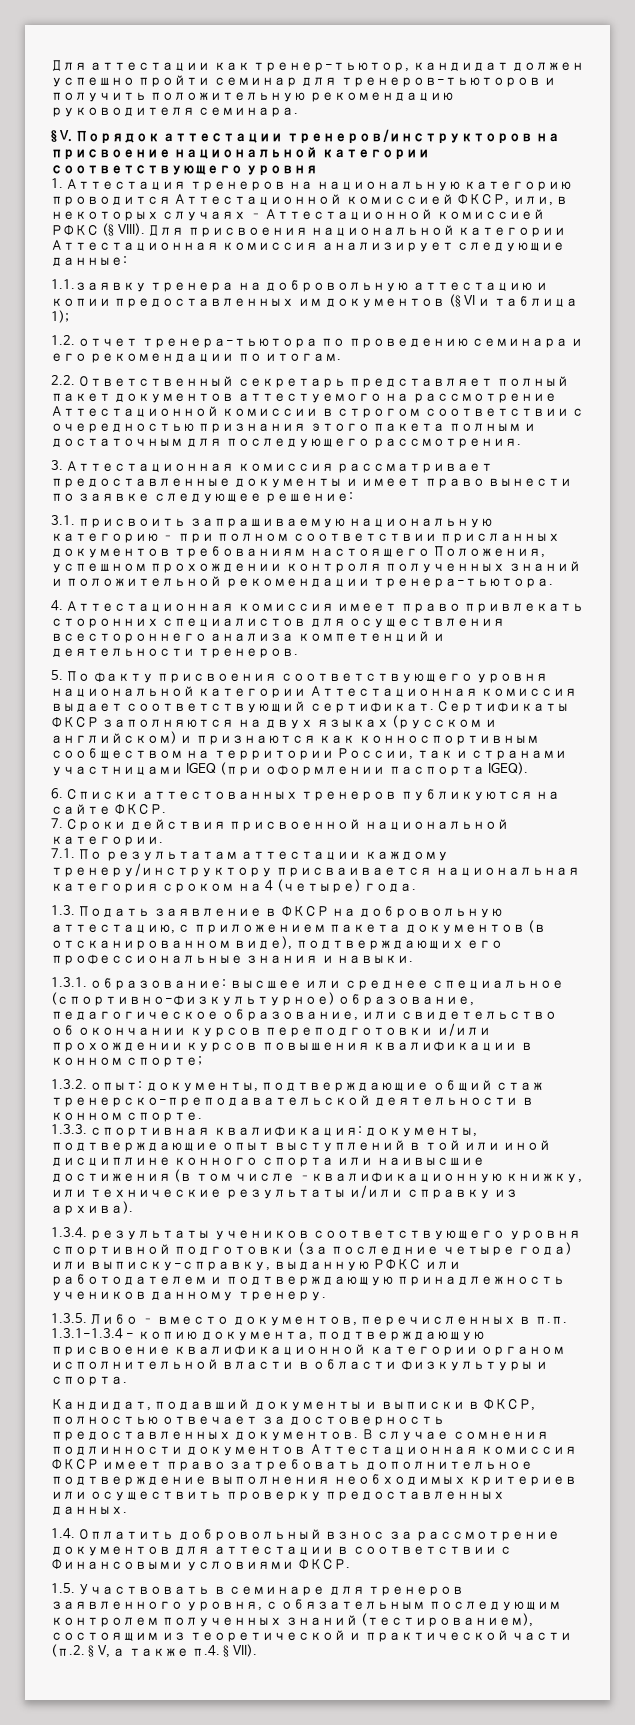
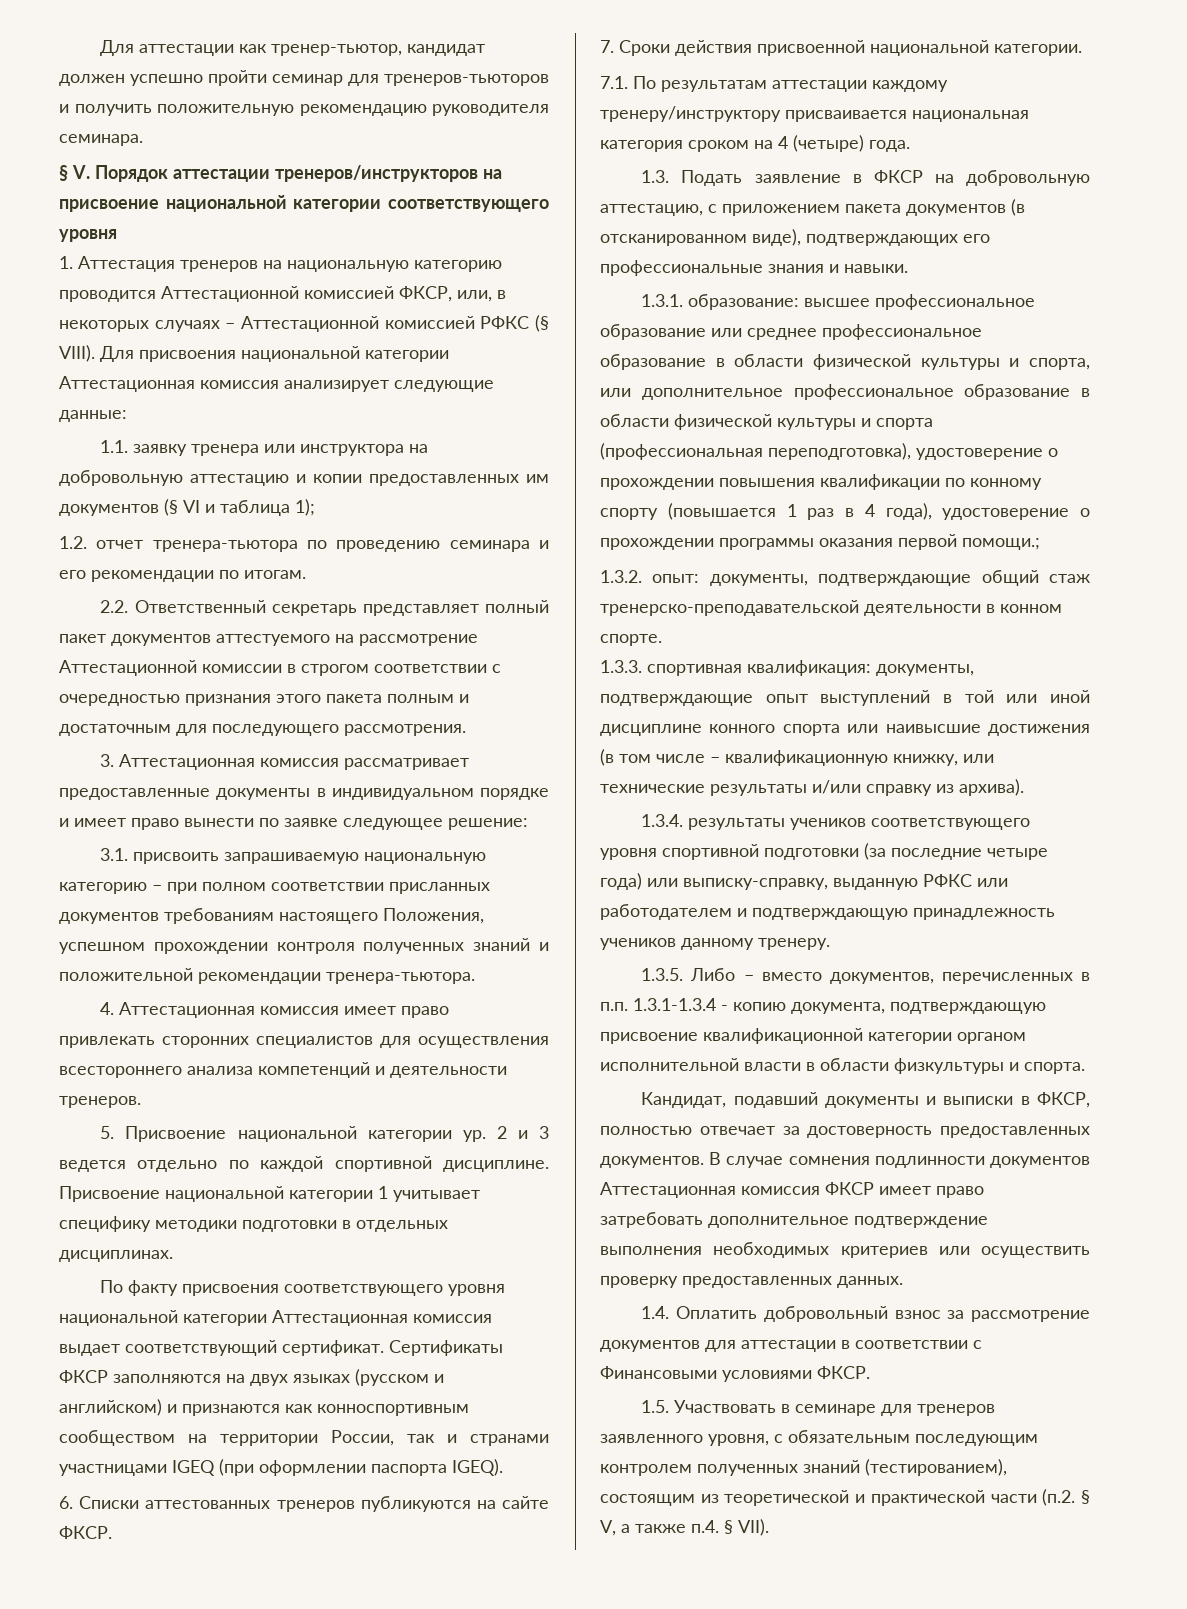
- 1.1.заявку тренера на добровольную аттестацию и копии предоставленных им документов (§ VI и таблица 1);
+ 1.1. заявку тренера или инструктора на добровольную аттестацию и копии предоставленных им документов (§ VI и таблица 1);
- 3. Аттестационная комиссия рассматривает предоставленные документы и имеет право вынести по заявке следующее решение:
+ 3. Аттестационная комиссия рассматривает предоставленные документы в индивидуальном порядке и имеет право вынести по заявке следующее решение:
- 5. По факту присвоения соответствующего уровня национальной категории Аттестационная комиссия выдает соответствующий сертификат.
+ 5. Присвоение национальной категории ур. 2 и 3 ведется отдельно по каждой спортивной дисциплине. Присвоение национальной категории 1 учитывает специфику методики подготовки в отдельных дисциплинах.
+ По факту присвоения соответствующего уровня национальной категории Аттестационная комиссия выдает соответствующий сертификат.
- 1.3.1. образование: высшее или среднее специальное (спортивно-физкультурное) образование, педагогическое образование, или свидетельство об окончании курсов переподготовки и/или прохождении курсов повышения квалификации в конном спорте;
+ 1.3.1. образование: высшее профессиональное образование или среднее профессиональное образование в области физической культуры и спорта, или дополнительное профессиональное образование в области физической культуры и спорта (профессиональная переподготовка), удостоверение о прохождении повышения квалификации по конному спорту (повышается 1 раз в 4 года), удостоверение о прохождении программы оказания первой помощи.;
- 1.3.3. спортивная квалификация: документы, подтверждающие опыт выступлений в той или иной дисциплине конного спорта или наивысшие достижения (в том числе –квалификационную книжку, или технические результаты и/или справку из архива).
+ 1.3.3. спортивная квалификация: документы, подтверждающие опыт выступлений в той или иной дисциплине конного спорта или наивысшие достижения (в том числе – квалификационную книжку, или технические результаты и/или справку из архива).

